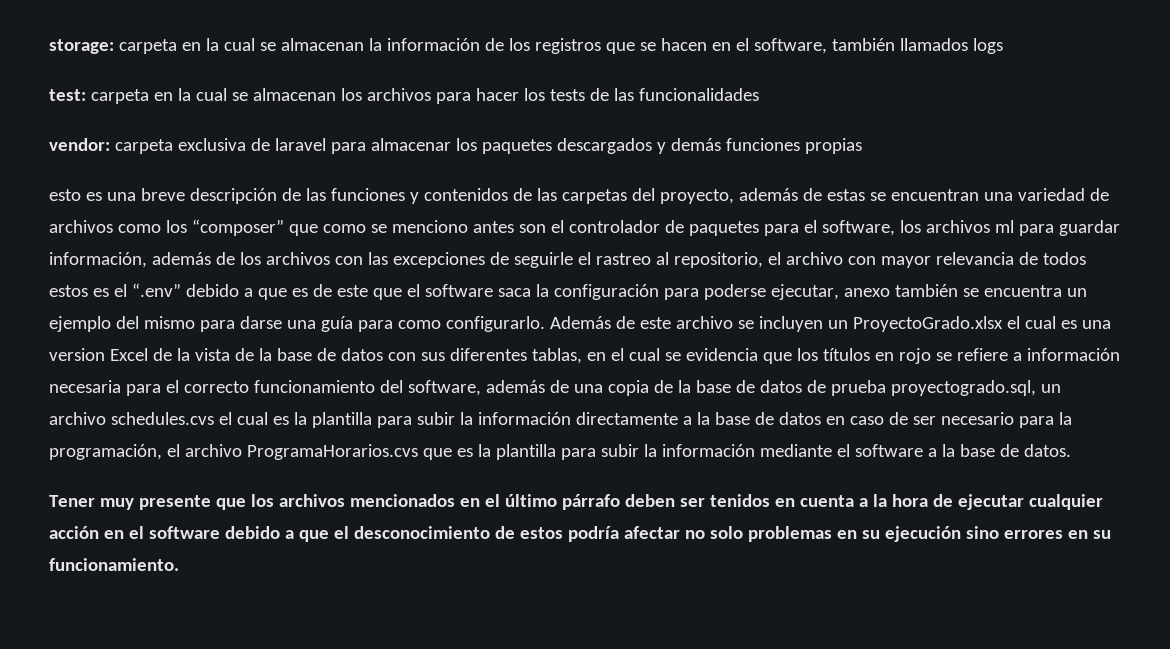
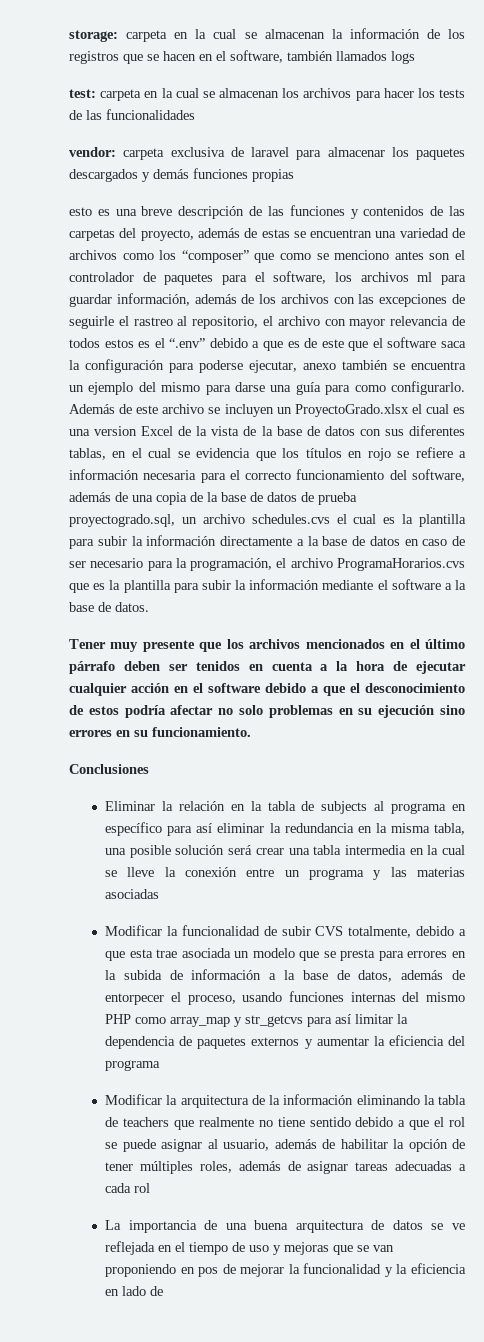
+ Conclusiones
+ Eliminar la relación en la tabla de subjects al programa en específico para así eliminar la redundancia en la misma tabla, una posible solución será crear una tabla intermedia en la cual se lleve la conexión entre un programa y las materias asociadas
+ Modificar la funcionalidad de subir CVS totalmente, debido a que esta trae asociada un modelo que se presta para errores en la subida de información a la base de datos, además de entorpecer el proceso, usando funciones internas del mismo PHP como array_map y str_getcvs para así limitar la dependencia de paquetes externos y aumentar la eficiencia del programa
+ Modificar la arquitectura de la información eliminando la tabla de teachers que realmente no tiene sentido debido a que el rol se puede asignar al usuario, además de habilitar la opción de tener múltiples roles, además de asignar tareas adecuadas a cada rol
+ La importancia de una buena arquitectura de datos se ve reflejada en el tiempo de uso y mejoras que se van proponiendo en pos de mejorar la funcionalidad y la eficiencia en lado de

